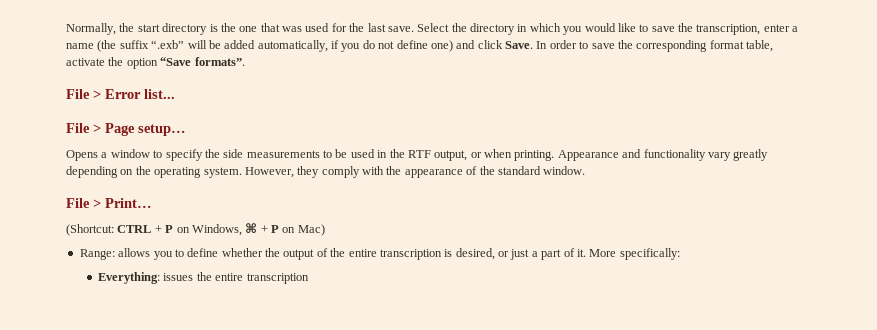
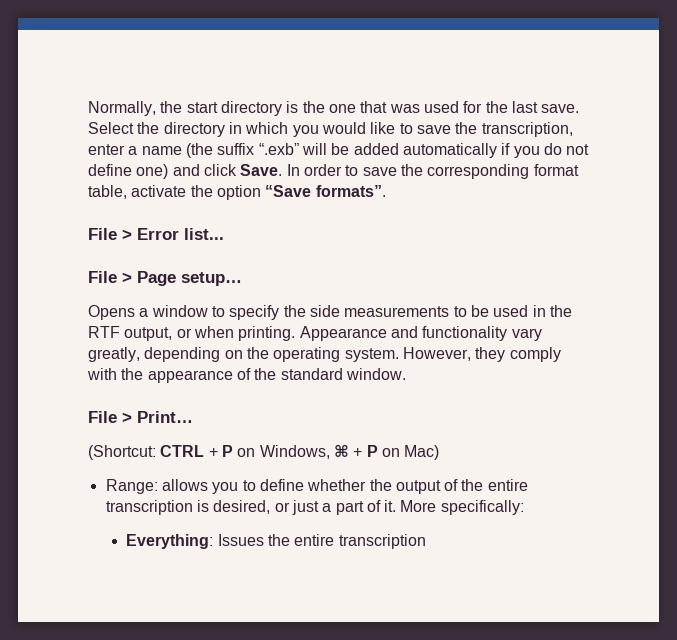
- Select the directory in which you would like to save the transcription, enter a name (the suffix “.exb” will be added automatically, if you do not define one) and click Save.
+ Select the directory in which you would like to save the transcription, enter a name (the suffix “.exb” will be added automatically if you do not define one) and click Save.
- Appearance and functionality vary greatly depending on the operating system.
+ Appearance and functionality vary greatly, depending on the operating system.
- Everything: issues the entire transcription
+ Everything: Issues the entire transcription

